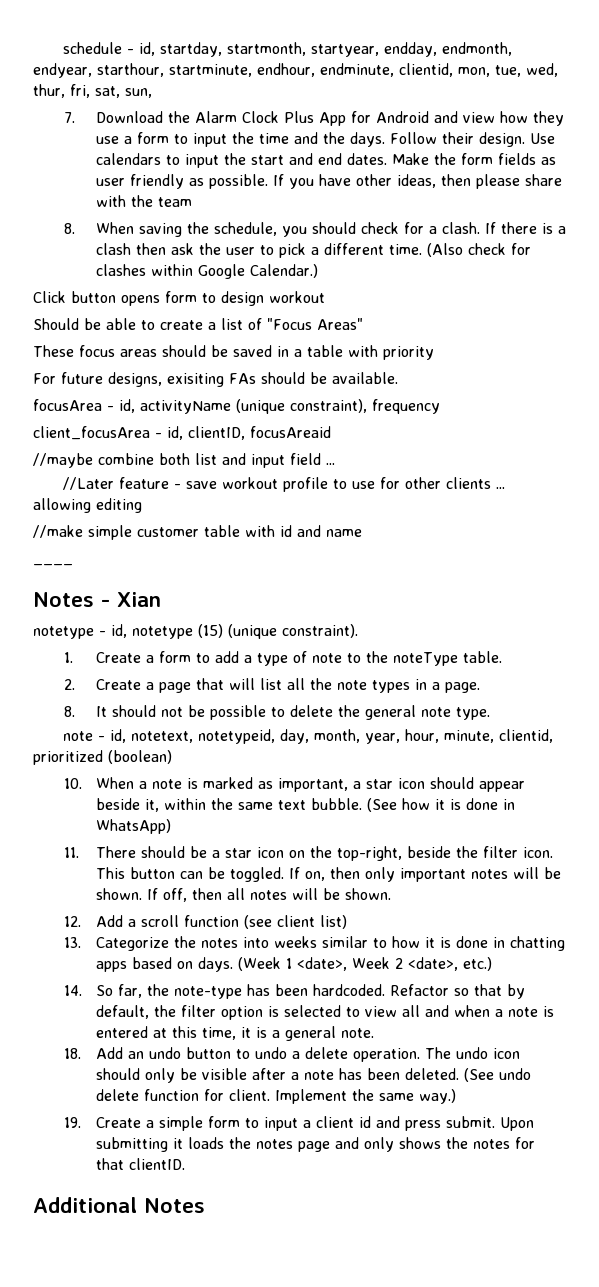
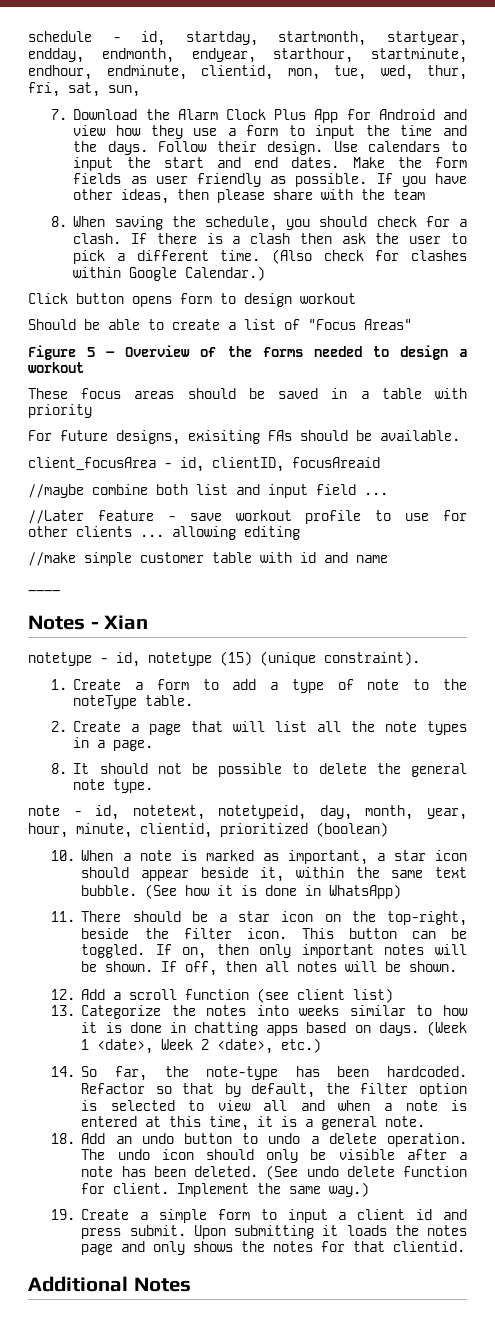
+ Figure 5 – Overview of the forms needed to design a workout
- focusArea - id, activityName (unique constraint), frequency
- Upon submitting it loads the notes page and only shows the notes for that clientID.
+ Upon submitting it loads the notes page and only shows the notes for that clientid.

